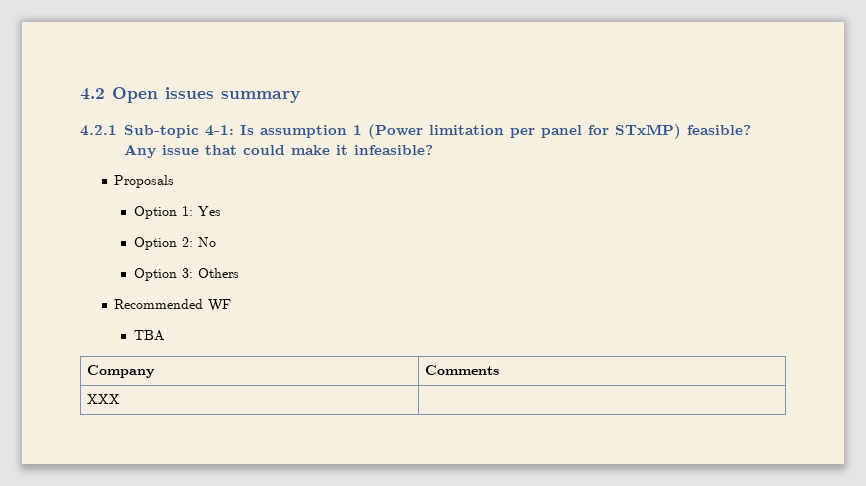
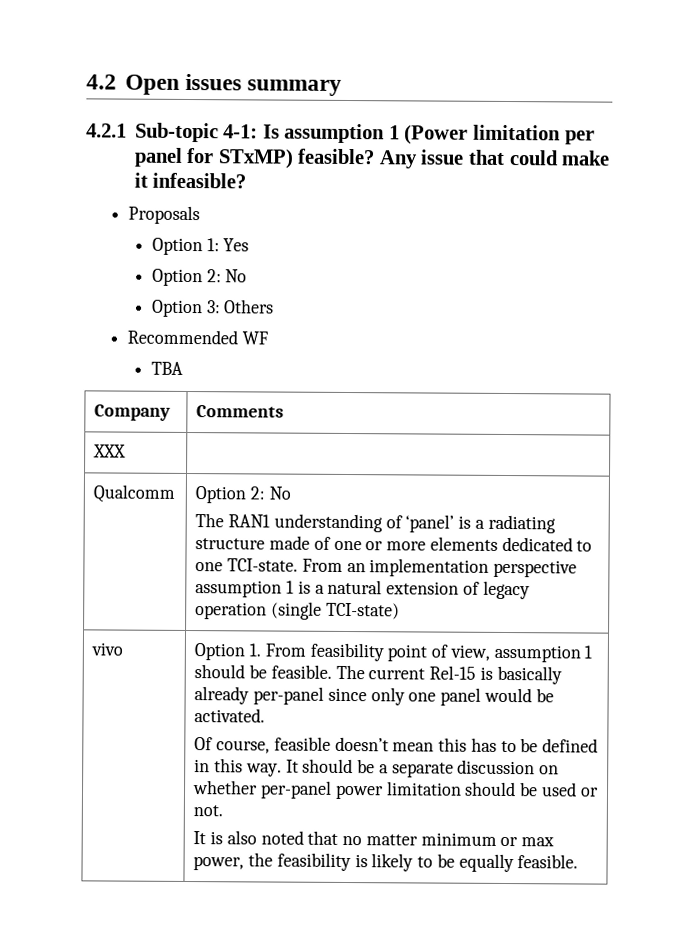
+ Qualcomm | Option 2: No
+ The RAN1 understanding of ‘panel’ is a radiating structure made of one or more elements dedicated to one TCI-state. From an implementation perspective assumption 1 is a natural extension of legacy operation (single TCI-state)
+ vivo | Option 1. From feasibility point of view, assumption 1 should be feasible. The current Rel-15 is basically already per-panel since only one panel would be activated.
+ Of course, feasible doesn’t mean this has to be defined in this way. It should be a separate discussion on whether per-panel power limitation should be used or not.
+ It is also noted that no matter minimum or max power, the feasibility is likely to be equally feasible.

